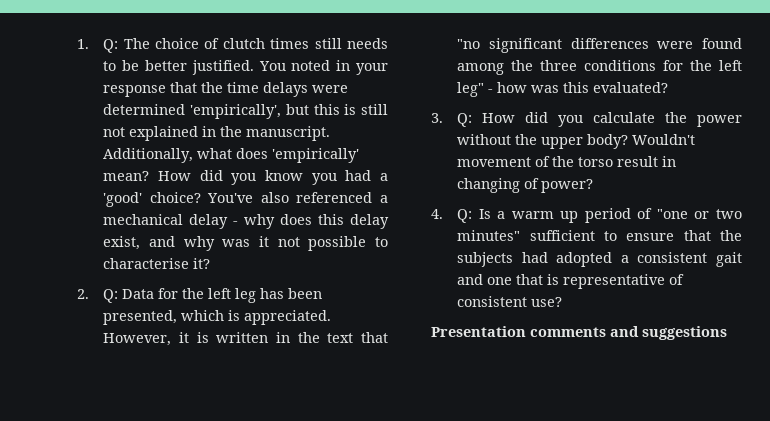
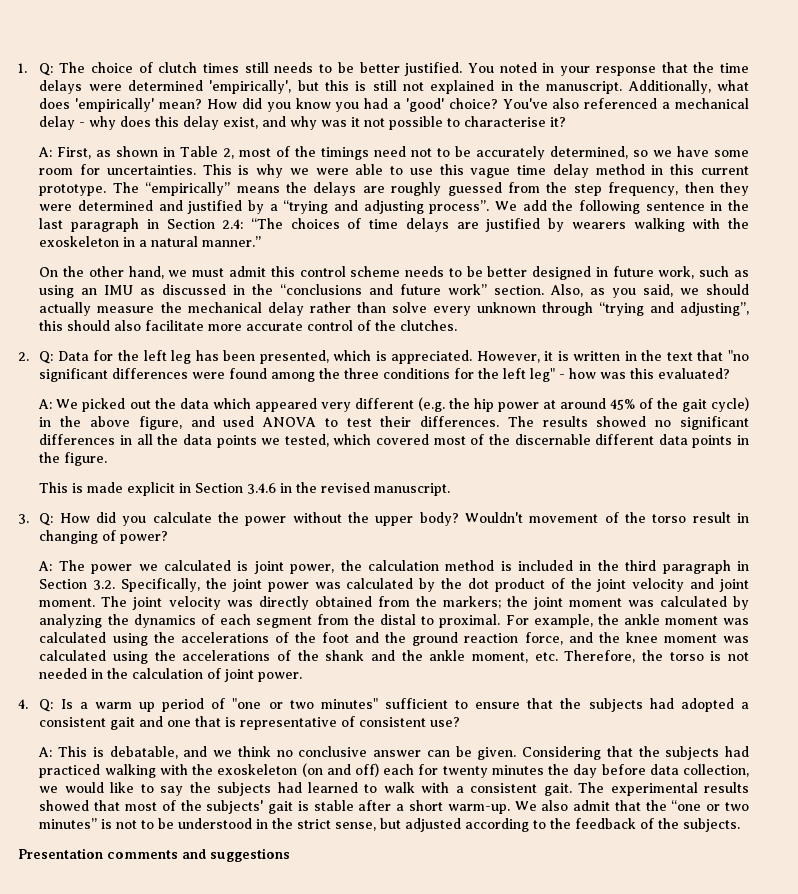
+ A: First, as shown in Table 2, most of the timings need not to be accurately determined, so we have some room for uncertainties. This is why we were able to use this vague time delay method in this current prototype. The “empirically” means the delays are roughly guessed from the step frequency, then they were determined and justified by a “trying and adjusting process”. We add the following sentence in the last paragraph in Section 2.4: “The choices of time delays are justified by wearers walking with the exoskeleton in a natural manner.”
+ On the other hand, we must admit this control scheme needs to be better designed in future work, such as using an IMU as discussed in the “conclusions and future work” section. Also, as you said, we should actually measure the mechanical delay rather than solve every unknown through “trying and adjusting”, this should also facilitate more accurate control of the clutches.
+ A: We picked out the data which appeared very different (e.g. the hip power at around 45% of the gait cycle) in the above figure, and used ANOVA to test their differences. The results showed no significant differences in all the data points we tested, which covered most of the discernable different data points in the figure.
+ This is made explicit in Section 3.4.6 in the revised manuscript.
+ A: The power we calculated is joint power, the calculation method is included in the third paragraph in Section 3.2. Specifically, the joint power was calculated by the dot product of the joint velocity and joint moment. The joint velocity was directly obtained from the markers; the joint moment was calculated by analyzing the dynamics of each segment from the distal to proximal. For example, the ankle moment was calculated using the accelerations of the foot and the ground reaction force, and the knee moment was calculated using the accelerations of the shank and the ankle moment, etc. Therefore, the torso is not needed in the calculation of joint power.
+ A: This is debatable, and we think no conclusive answer can be given. Considering that the subjects had practiced walking with the exoskeleton (on and off) each for twenty minutes the day before data collection, we would like to say the subjects had learned to walk with a consistent gait. The experimental results showed that most of the subjects' gait is stable after a short warm-up. We also admit that the “one or two minutes” is not to be understood in the strict sense, but adjusted according to the feedback of the subjects.

